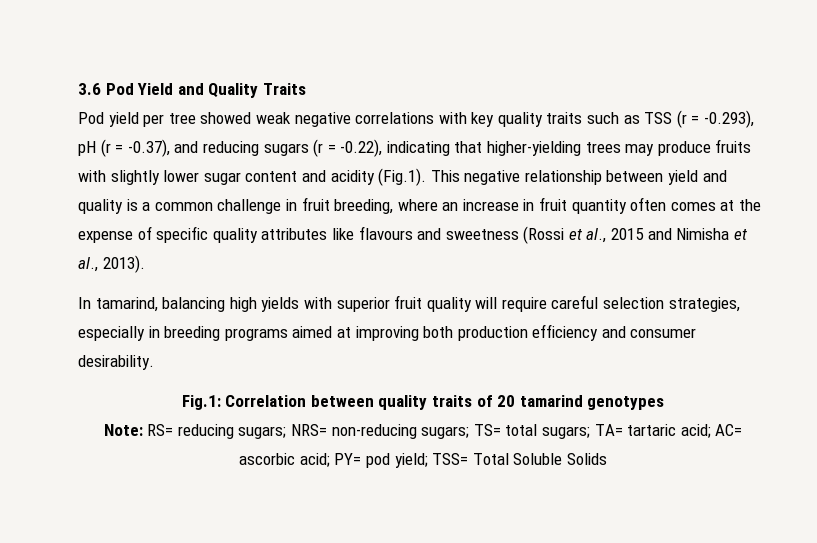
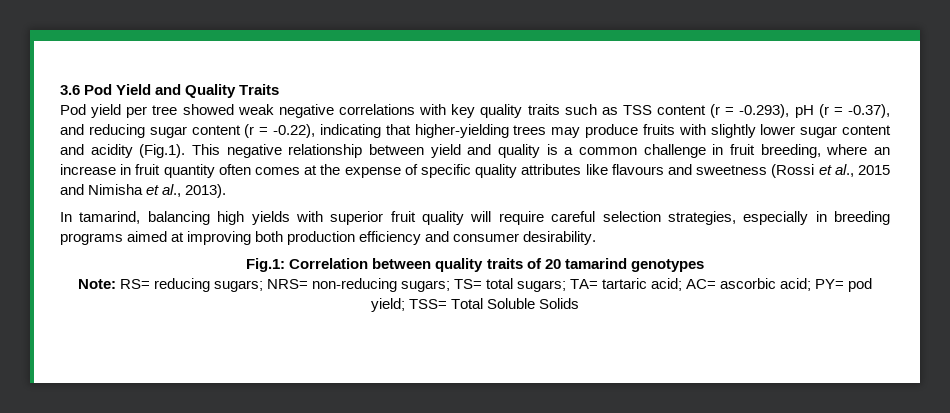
- Pod yield per tree showed weak negative correlations with key quality traits such as TSS (r = -0.293), pH (r = -0.37), and reducing sugars (r = -0.22), indicating that higher-yielding trees may produce fruits with slightly lower sugar content and acidity (Fig.1). This negative relationship between yield and quality is a common challenge in fruit breeding, where an increase in fruit quantity often comes at the expense of specific quality attributes like flavours and sweetness (Rossi et al., 2015 and Nimisha et al., 2013).
+ Pod yield per tree showed weak negative correlations with key quality traits such as TSS content (r = -0.293), pH (r = -0.37), and reducing sugar content (r = -0.22), indicating that higher-yielding trees may produce fruits with slightly lower sugar content and acidity (Fig.1). This negative relationship between yield and quality is a common challenge in fruit breeding, where an increase in fruit quantity often comes at the expense of specific quality attributes like flavours and sweetness (Rossi et al., 2015 and Nimisha et al., 2013).

